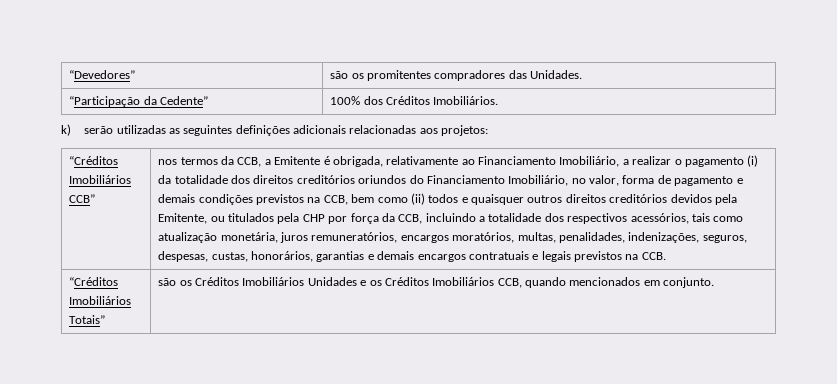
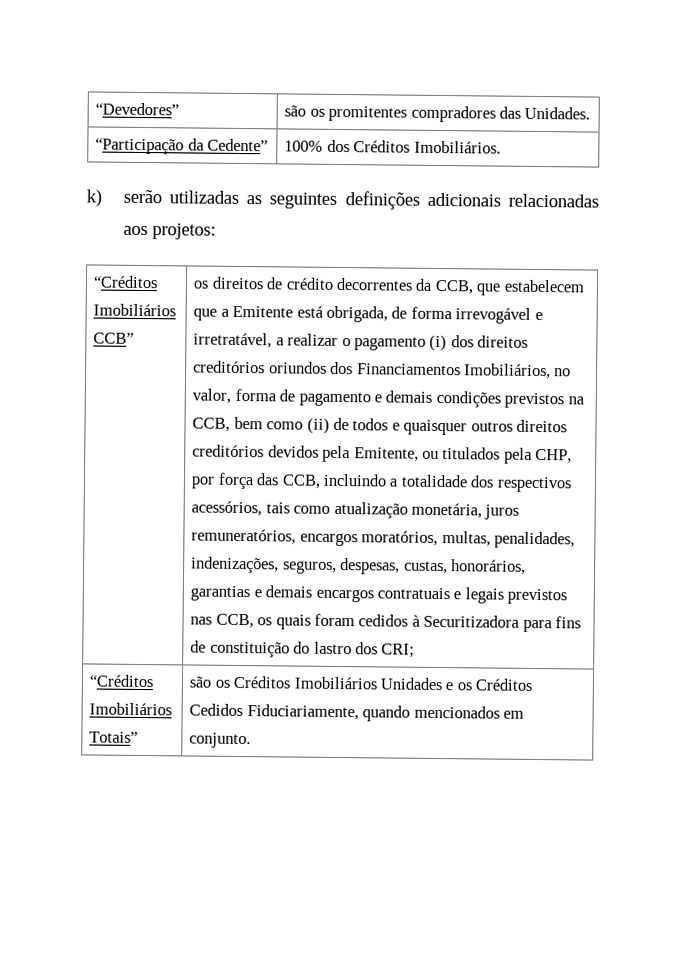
- nos termos da CCB, a Emitente é obrigada, relativamente ao Financiamento Imobiliário, a realizar o pagamento (i) da totalidade dos direitos creditórios oriundos do Financiamento Imobiliário, no valor, forma de pagamento e demais condições previstos na CCB, bem como (ii) todos e quaisquer outros direitos creditórios devidos pela Emitente, ou titulados pela CHP por força da CCB, incluindo a totalidade dos respectivos acessórios, tais como atualização monetária, juros remuneratórios, encargos moratórios, multas, penalidades, indenizações, seguros, despesas, custas, honorários, garantias e demais encargos contratuais e legais previstos na CCB.
+ os direitos de crédito decorrentes da CCB, que estabelecem que a Emitente está obrigada, de forma irrevogável e irretratável, a realizar o pagamento (i) dos direitos creditórios oriundos dos Financiamentos Imobiliários, no valor, forma de pagamento e demais condições previstos na CCB, bem como (ii) de todos e quaisquer outros direitos creditórios devidos pela Emitente, ou titulados pela CHP, por força das CCB, incluindo a totalidade dos respectivos acessórios, tais como atualização monetária, juros remuneratórios, encargos moratórios, multas, penalidades, indenizações, seguros, despesas, custas, honorários, garantias e demais encargos contratuais e legais previstos nas CCB, os quais foram cedidos à Securitizadora para fins de constituição do lastro dos CRI;
- “Créditos Imobiliários Totais” | são os Créditos Imobiliários Unidades e os Créditos Imobiliários CCB, quando mencionados em conjunto.
+ “Créditos Imobiliários Totais” | são os Créditos Imobiliários Unidades e os Créditos Cedidos Fiduciariamente, quando mencionados em conjunto.

